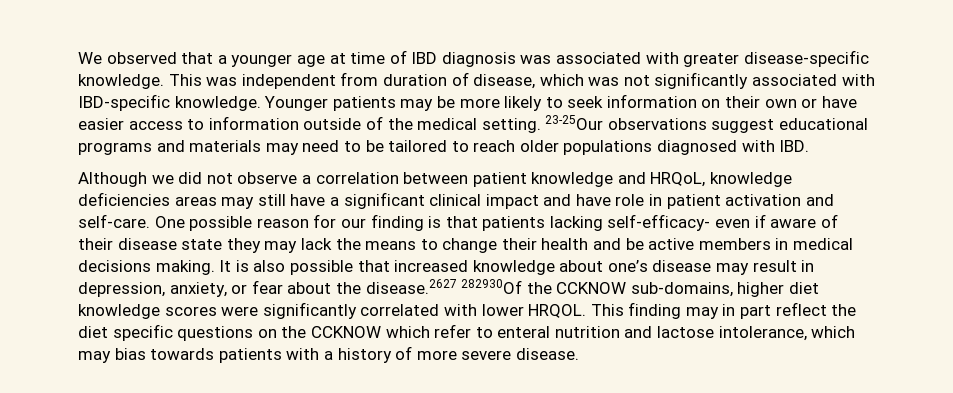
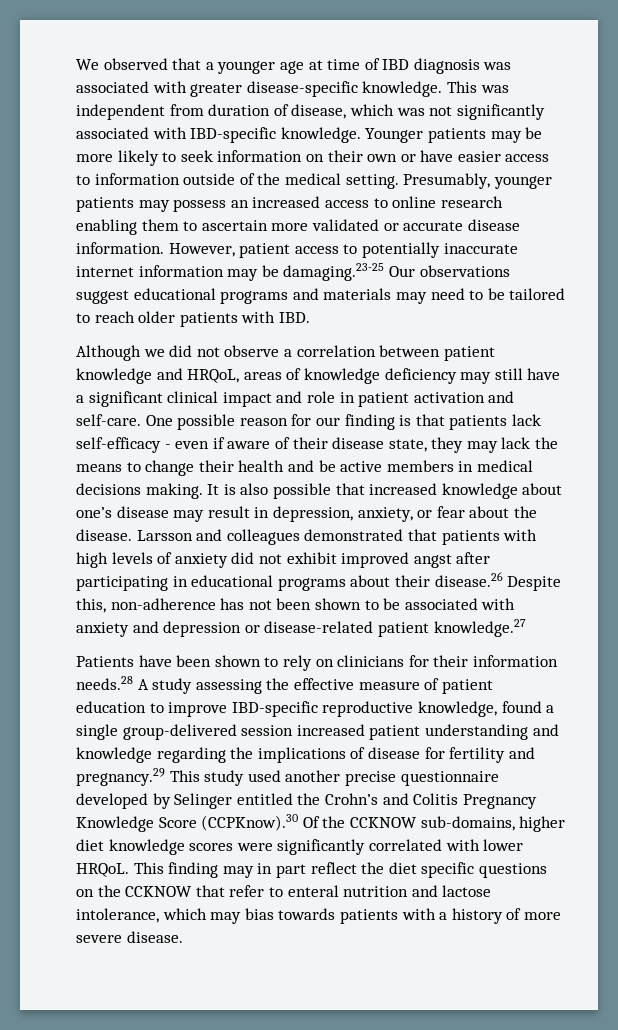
- 23-25Our observations suggest educational programs and materials may need to be tailored to reach older populations diagnosed with IBD.
+ Presumably, younger patients may possess an increased access to online research enabling them to ascertain more validated or accurate disease information. However, patient access to potentially inaccurate internet information may be damaging.23-25 Our observations suggest educational programs and materials may need to be tailored to reach older patients with IBD.
- Although we did not observe a correlation between patient knowledge and HRQoL, knowledge deficiencies areas may still have a significant clinical impact and have role in patient activation and self-care.
+ Although we did not observe a correlation between patient knowledge and HRQoL, areas of knowledge deficiency may still have a significant clinical impact and role in patient activation and self-care.
- One possible reason for our finding is that patients lacking self-efficacy- even if aware of their disease state they may lack the means to change their health and be active members in medical decisions making.
+ One possible reason for our finding is that patients lack self-efficacy - even if aware of their disease state, they may lack the means to change their health and be active members in medical decisions making.
- It is also possible that increased knowledge about one’s disease may result in depression, anxiety, or fear about the disease.2627 282930Of the CCKNOW sub-domains, higher diet knowledge scores were significantly correlated with lower HRQOL.
+ It is also possible that increased knowledge about one’s disease may result in depression, anxiety, or fear about the disease. Larsson and colleagues demonstrated that patients with high levels of anxiety did not exhibit improved angst after participating in educational programs about their disease.26 Despite this, non-adherence has not been shown to be associated with anxiety and depression or disease-related patient knowledge.27
+ Patients have been shown to rely on clinicians for their information needs.28 A study assessing the effective measure of patient education to improve IBD-specific reproductive knowledge, found a single group-delivered session increased patient understanding and knowledge regarding the implications of disease for fertility and pregnancy.29 This study used another precise questionnaire developed by Selinger entitled the Crohn’s and Colitis Pregnancy Knowledge Score (CCPKnow).30 Of the CCKNOW sub-domains, higher diet knowledge scores were significantly correlated with lower HRQoL.
- This finding may in part reflect the diet specific questions on the CCKNOW which refer to enteral nutrition and lactose intolerance, which may bias towards patients with a history of more severe disease.
+ This finding may in part reflect the diet specific questions on the CCKNOW that refer to enteral nutrition and lactose intolerance, which may bias towards patients with a history of more severe disease.

